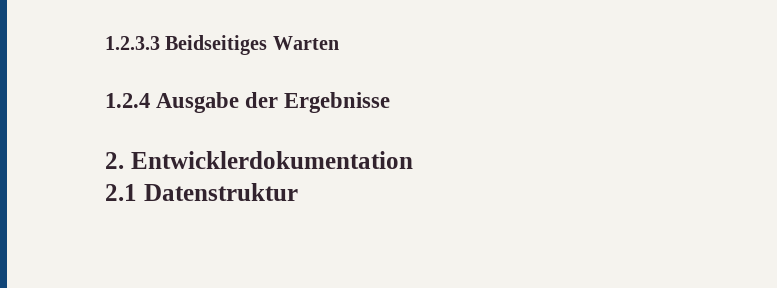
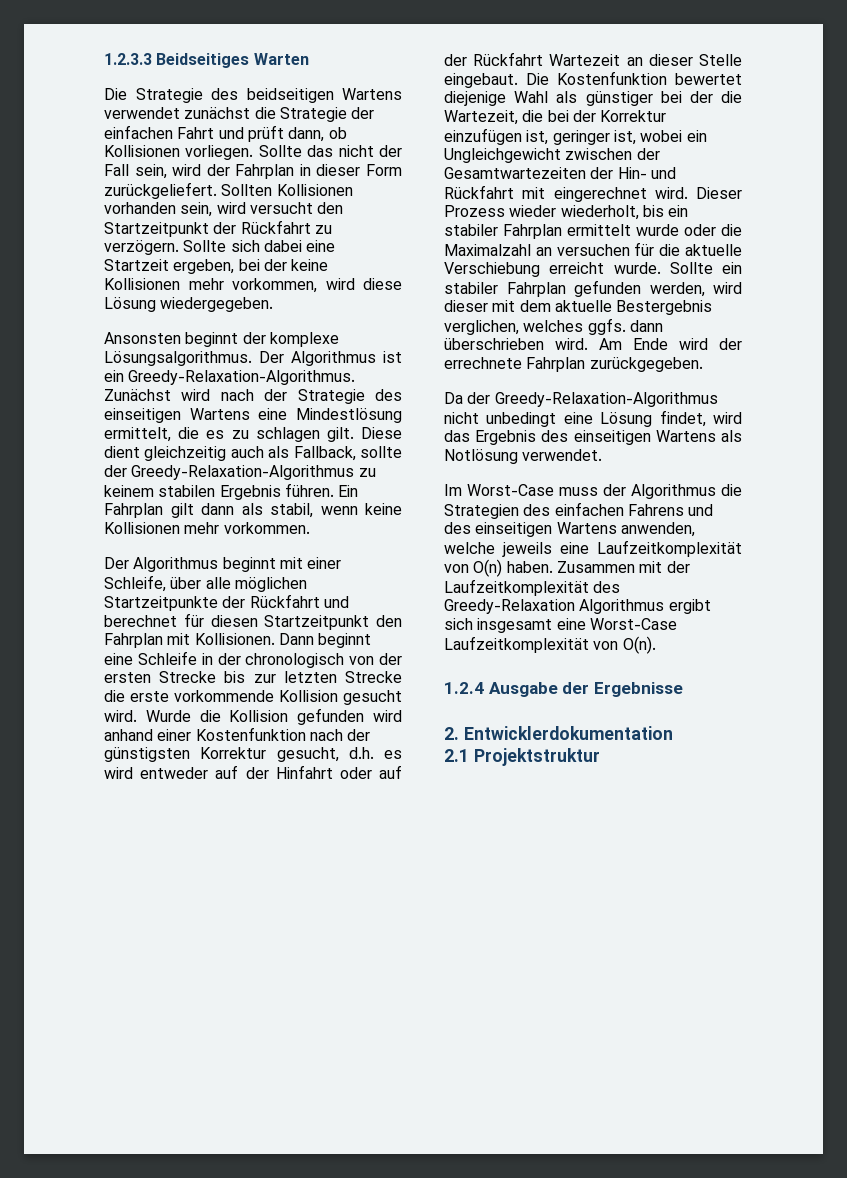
+ Die Strategie des beidseitigen Wartens verwendet zunächst die Strategie der einfachen Fahrt und prüft dann, ob Kollisionen vorliegen. Sollte das nicht der Fall sein, wird der Fahrplan in dieser Form zurückgeliefert. Sollten Kollisionen vorhanden sein, wird versucht den Startzeitpunkt der Rückfahrt zu verzögern. Sollte sich dabei eine Startzeit ergeben, bei der keine Kollisionen mehr vorkommen, wird diese Lösung wiedergegeben.
+ Ansonsten beginnt der komplexe Lösungsalgorithmus. Der Algorithmus ist ein Greedy-Relaxation-Algorithmus. Zunächst wird nach der Strategie des einseitigen Wartens eine Mindestlösung ermittelt, die es zu schlagen gilt. Diese dient gleichzeitig auch als Fallback, sollte der Greedy-Relaxation-Algorithmus zu keinem stabilen Ergebnis führen. Ein Fahrplan gilt dann als stabil, wenn keine Kollisionen mehr vorkommen.
+ Der Algorithmus beginnt mit einer Schleife, über alle möglichen Startzeitpunkte der Rückfahrt und berechnet für diesen Startzeitpunkt den Fahrplan mit Kollisionen. Dann beginnt eine Schleife in der chronologisch von der ersten Strecke bis zur letzten Strecke die erste vorkommende Kollision gesucht wird. Wurde die Kollision gefunden wird anhand einer Kostenfunktion nach der günstigsten Korrektur gesucht, d.h. es wird entweder auf der Hinfahrt oder auf der Rückfahrt Wartezeit an dieser Stelle eingebaut. Die Kostenfunktion bewertet diejenige Wahl als günstiger bei der die Wartezeit, die bei der Korrektur einzufügen ist, geringer ist, wobei ein Ungleichgewicht zwischen der Gesamtwartezeiten der Hin- und Rückfahrt mit eingerechnet wird. Dieser Prozess wieder wiederholt, bis ein stabiler Fahrplan ermittelt wurde oder die Maximalzahl an versuchen für die aktuelle Verschiebung erreicht wurde. Sollte ein stabiler Fahrplan gefunden werden, wird dieser mit dem aktuelle Bestergebnis verglichen, welches ggfs. dann überschrieben wird. Am Ende wird der errechnete Fahrplan zurückgegeben.
+ Da der Greedy-Relaxation-Algorithmus nicht unbedingt eine Lösung findet, wird das Ergebnis des einseitigen Wartens als Notlösung verwendet.
+ Im Worst-Case muss der Algorithmus die Strategien des einfachen Fahrens und des einseitigen Wartens anwenden, welche jeweils eine Laufzeitkomplexität von O(n) haben. Zusammen mit der Laufzeitkomplexität des Greedy-Relaxation Algorithmus ergibt sich insgesamt eine Worst-Case Laufzeitkomplexität von O(n).
- 2.1 Datenstruktur
+ 2.1 Projektstruktur

